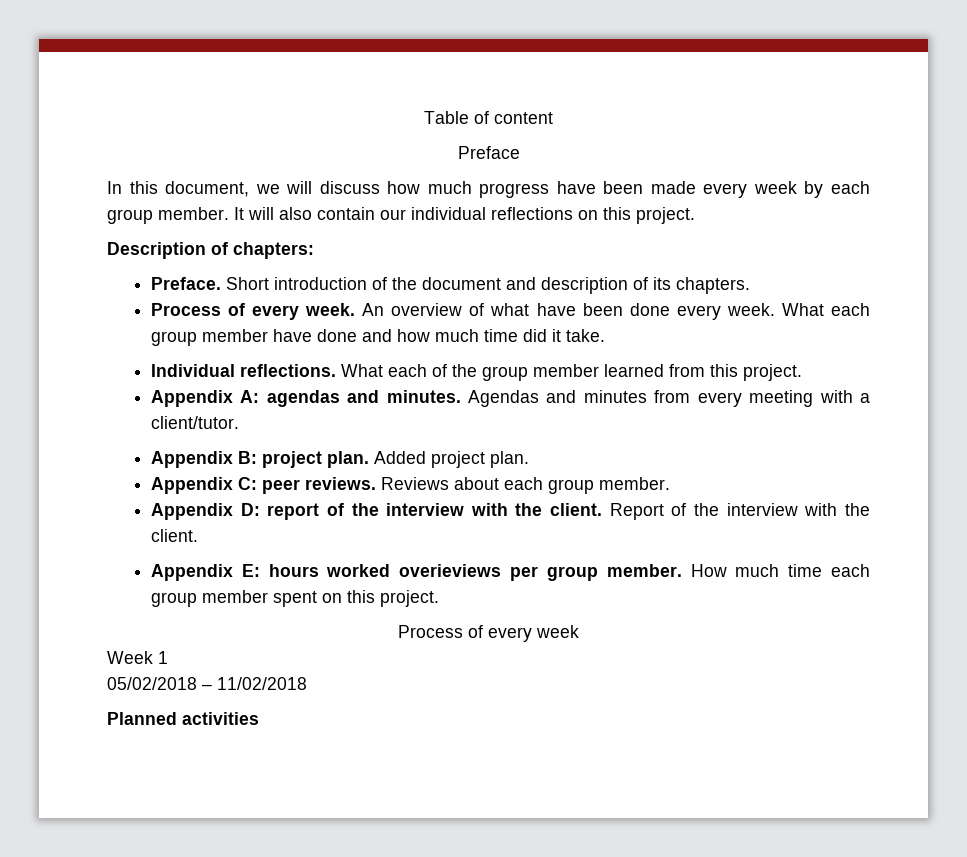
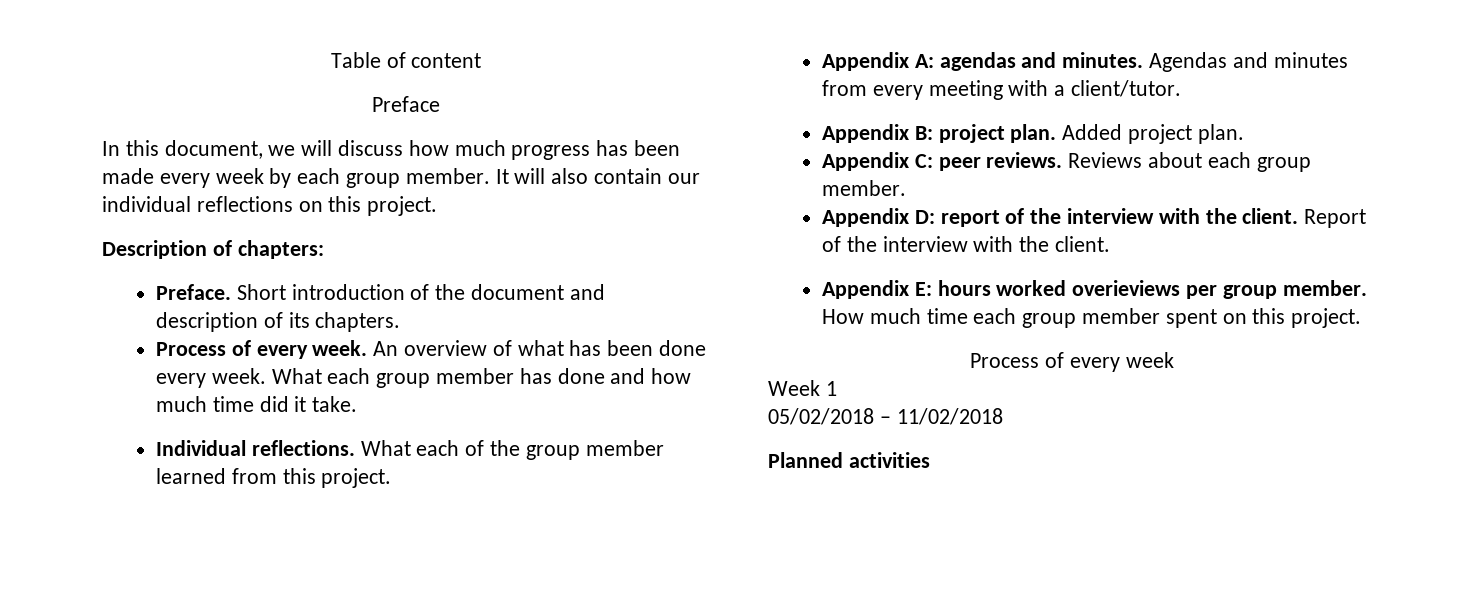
- In this document, we will discuss how much progress have been made every week by each group member.
+ In this document, we will discuss how much progress has been made every week by each group member.
- An overview of what have been done every week.
+ An overview of what has been done every week.
- What each group member have done and how much time did it take.
+ What each group member has done and how much time did it take.

